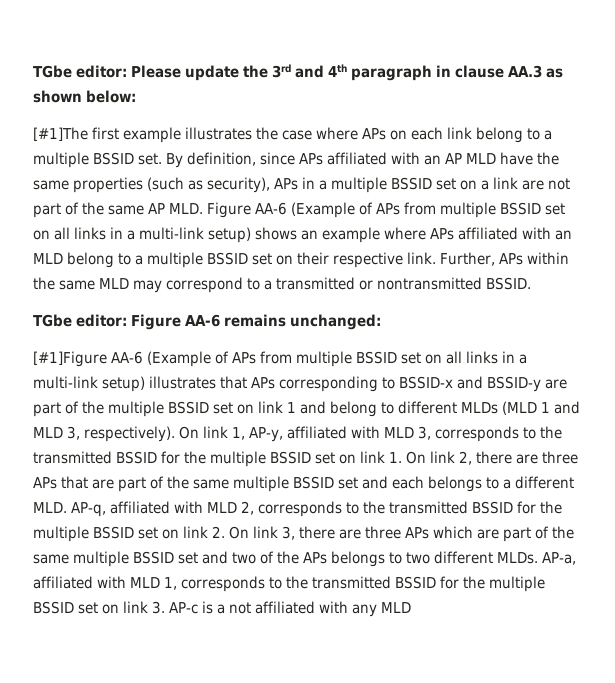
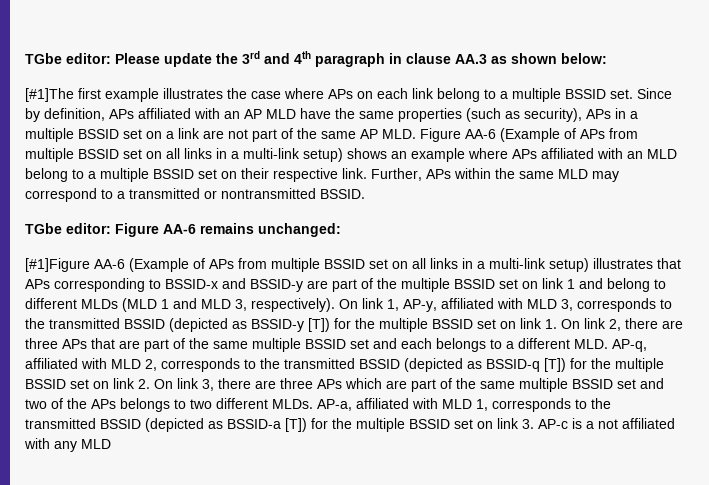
- By definition, since APs affiliated with an AP MLD have the same properties (such as security), APs in a multiple BSSID set on a link are not part of the same AP MLD. Figure AA-6 (Example of APs from multiple BSSID set on all links in a multi-link setup) shows an example where APs affiliated with an MLD belong to a multiple BSSID set on their respective link.
+ Since by definition, APs affiliated with an AP MLD have the same properties (such as security), APs in a multiple BSSID set on a link are not part of the same AP MLD. Figure AA-6 (Example of APs from multiple BSSID set on all links in a multi-link setup) shows an example where APs affiliated with an MLD belong to a multiple BSSID set on their respective link.
- On link 1, AP-y, affiliated with MLD 3, corresponds to the transmitted BSSID for the multiple BSSID set on link 1. On link 2, there are three APs that are part of the same multiple BSSID set and each belongs to a different MLD. AP-q, affiliated with MLD 2, corresponds to the transmitted BSSID for the multiple BSSID set on link 2. On link 3, there are three APs which are part of the same multiple BSSID set and two of the APs belongs to two different MLDs.
+ On link 1, AP-y, affiliated with MLD 3, corresponds to the transmitted BSSID (depicted as BSSID-y [T]) for the multiple BSSID set on link 1. On link 2, there are three APs that are part of the same multiple BSSID set and each belongs to a different MLD. AP-q, affiliated with MLD 2, corresponds to the transmitted BSSID (depicted as BSSID-q [T]) for the multiple BSSID set on link 2. On link 3, there are three APs which are part of the same multiple BSSID set and two of the APs belongs to two different MLDs.
- AP-a, affiliated with MLD 1, corresponds to the transmitted BSSID for the multiple BSSID set on link 3. AP-c is a not affiliated with any MLD
+ AP-a, affiliated with MLD 1, corresponds to the transmitted BSSID (depicted as BSSID-a [T]) for the multiple BSSID set on link 3. AP-c is a not affiliated with any MLD

